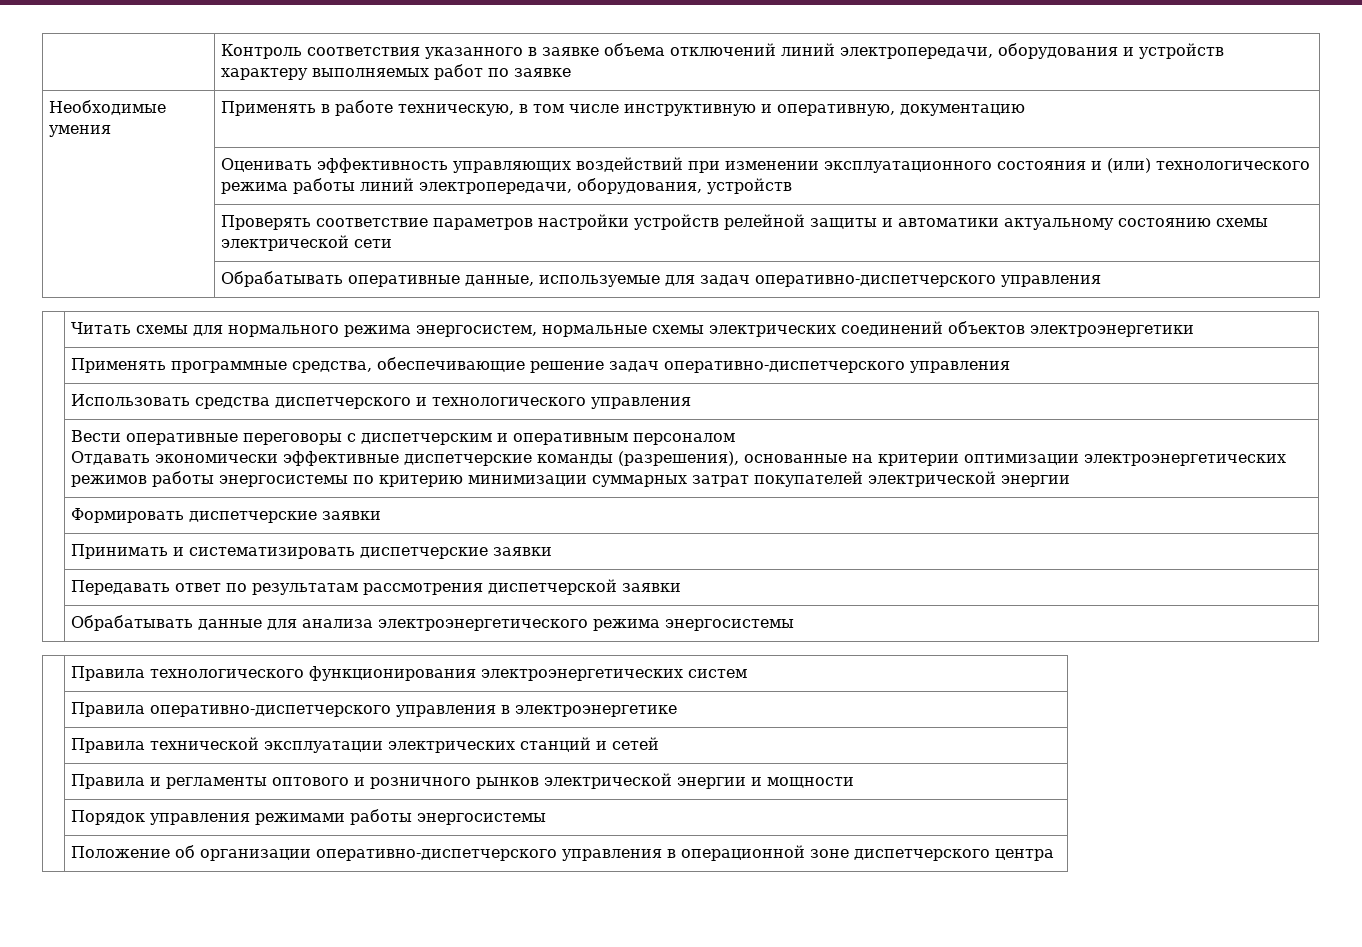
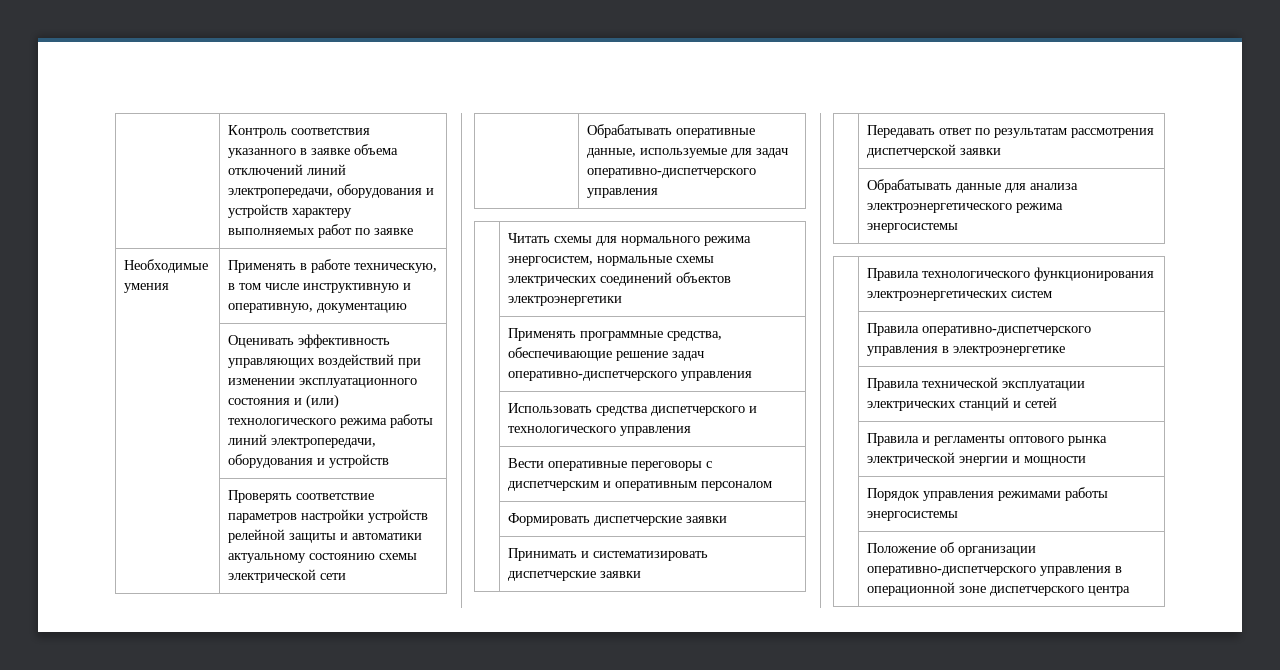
- | Оценивать эффективность управляющих воздействий при изменении эксплуатационного состояния и (или) технологического режима работы линий электропередачи, оборудования, устройств
+ | Оценивать эффективность управляющих воздействий при изменении эксплуатационного состояния и (или) технологического режима работы линий электропередачи, оборудования и устройств
  | Вести оперативные переговоры с диспетчерским и оперативным персоналом
- Отдавать экономически эффективные диспетчерские команды (разрешения), основанные на критерии оптимизации электроэнергетических режимов работы энергосистемы по критерию минимизации суммарных затрат покупателей электрической энергии
- | Правила и регламенты оптового и розничного рынков электрической энергии и мощности
+ | Правила и регламенты оптового рынка электрической энергии и мощности

